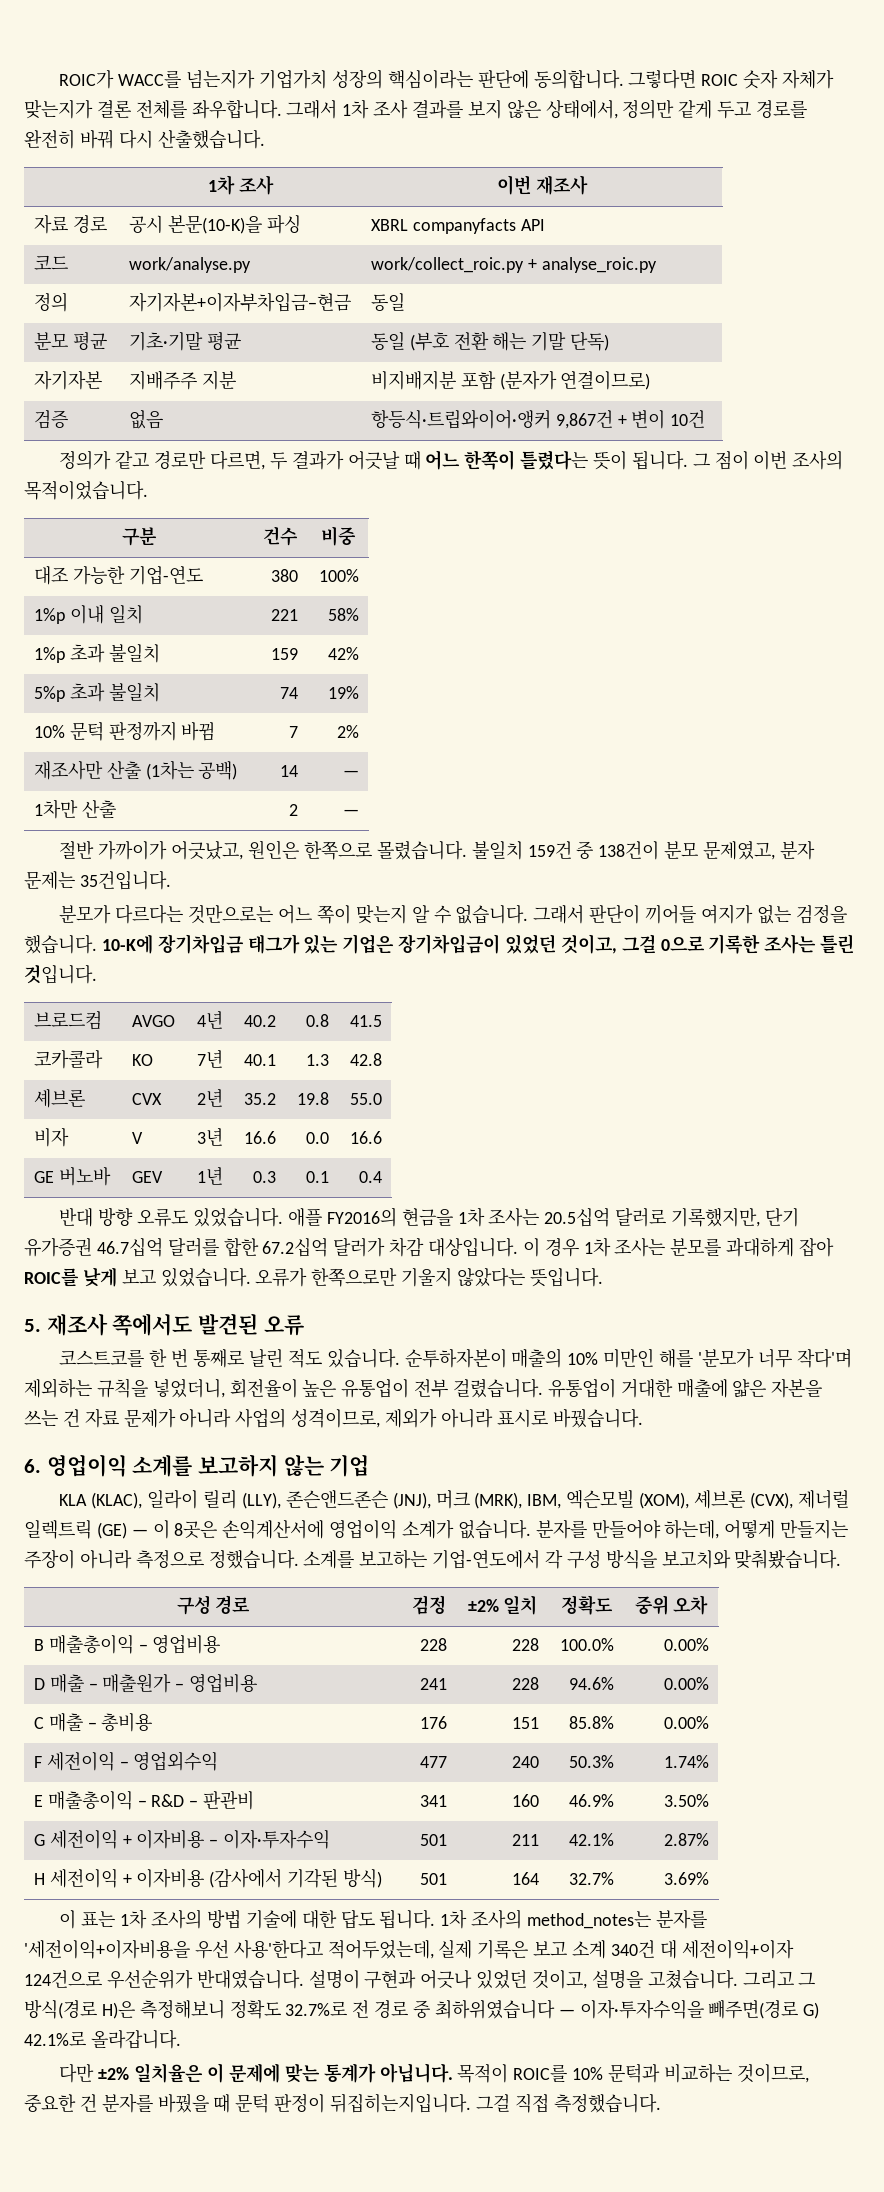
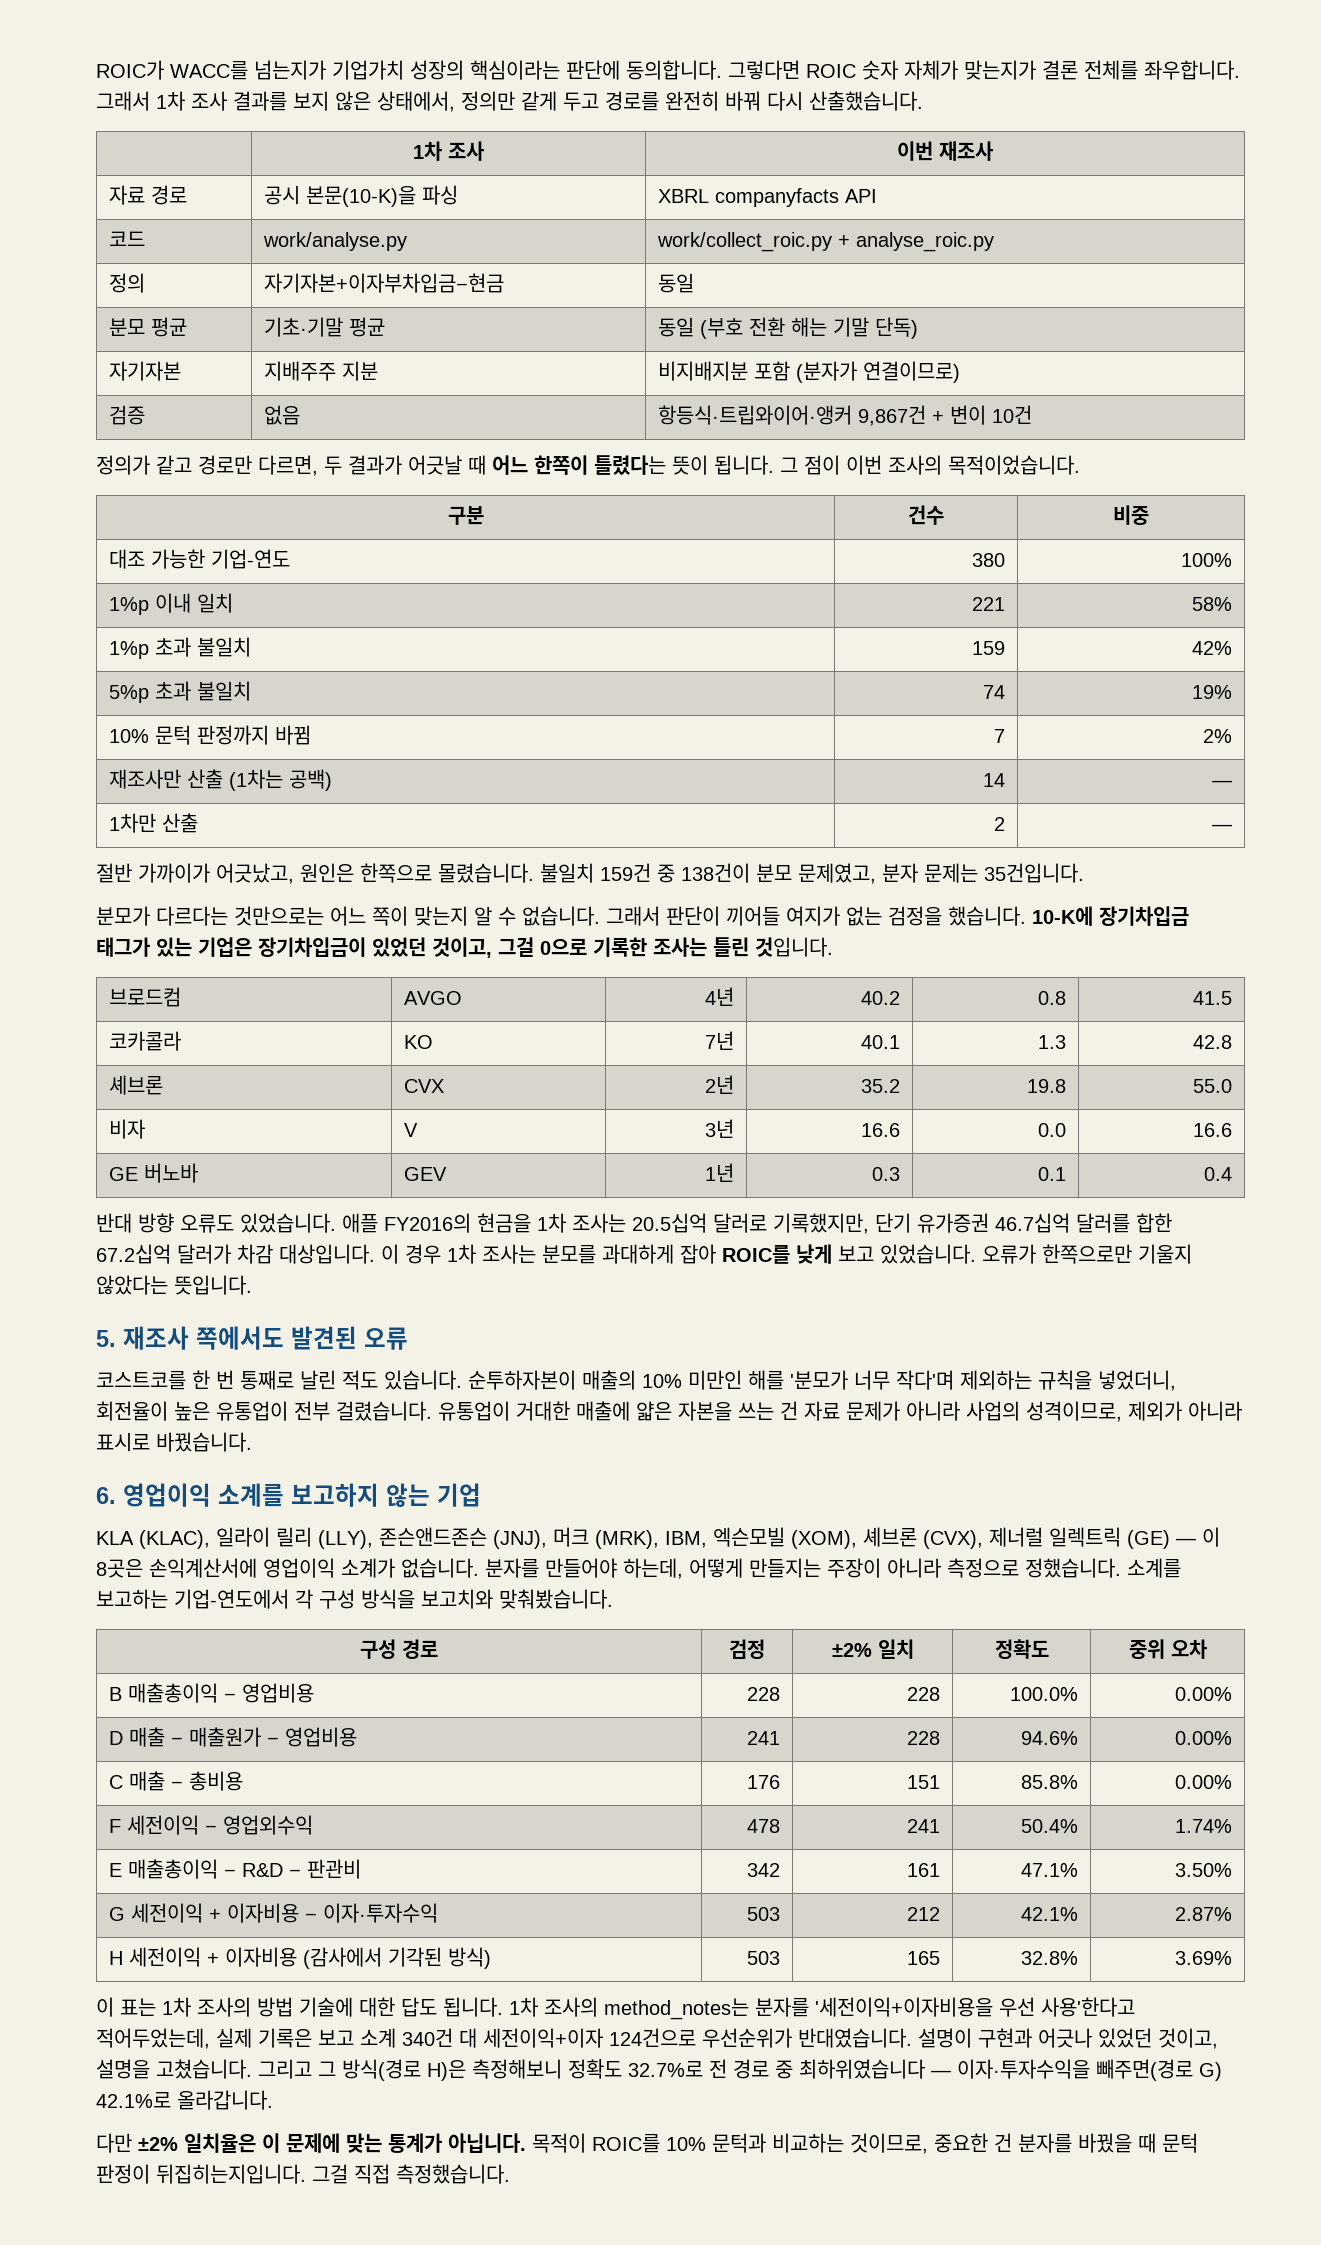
- F 세전이익 − 영업외수익 | 477 | 240 | 50.3% | 1.74%
+ F 세전이익 − 영업외수익 | 478 | 241 | 50.4% | 1.74%
- E 매출총이익 − R&D − 판관비 | 341 | 160 | 46.9% | 3.50%
+ E 매출총이익 − R&D − 판관비 | 342 | 161 | 47.1% | 3.50%
- G 세전이익 + 이자비용 − 이자·투자수익 | 501 | 211 | 42.1% | 2.87%
+ G 세전이익 + 이자비용 − 이자·투자수익 | 503 | 212 | 42.1% | 2.87%
- H 세전이익 + 이자비용 (감사에서 기각된 방식) | 501 | 164 | 32.7% | 3.69%
+ H 세전이익 + 이자비용 (감사에서 기각된 방식) | 503 | 165 | 32.8% | 3.69%

